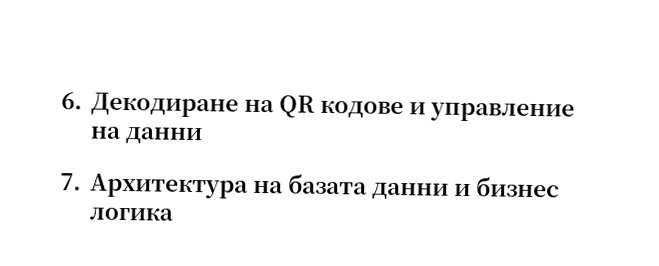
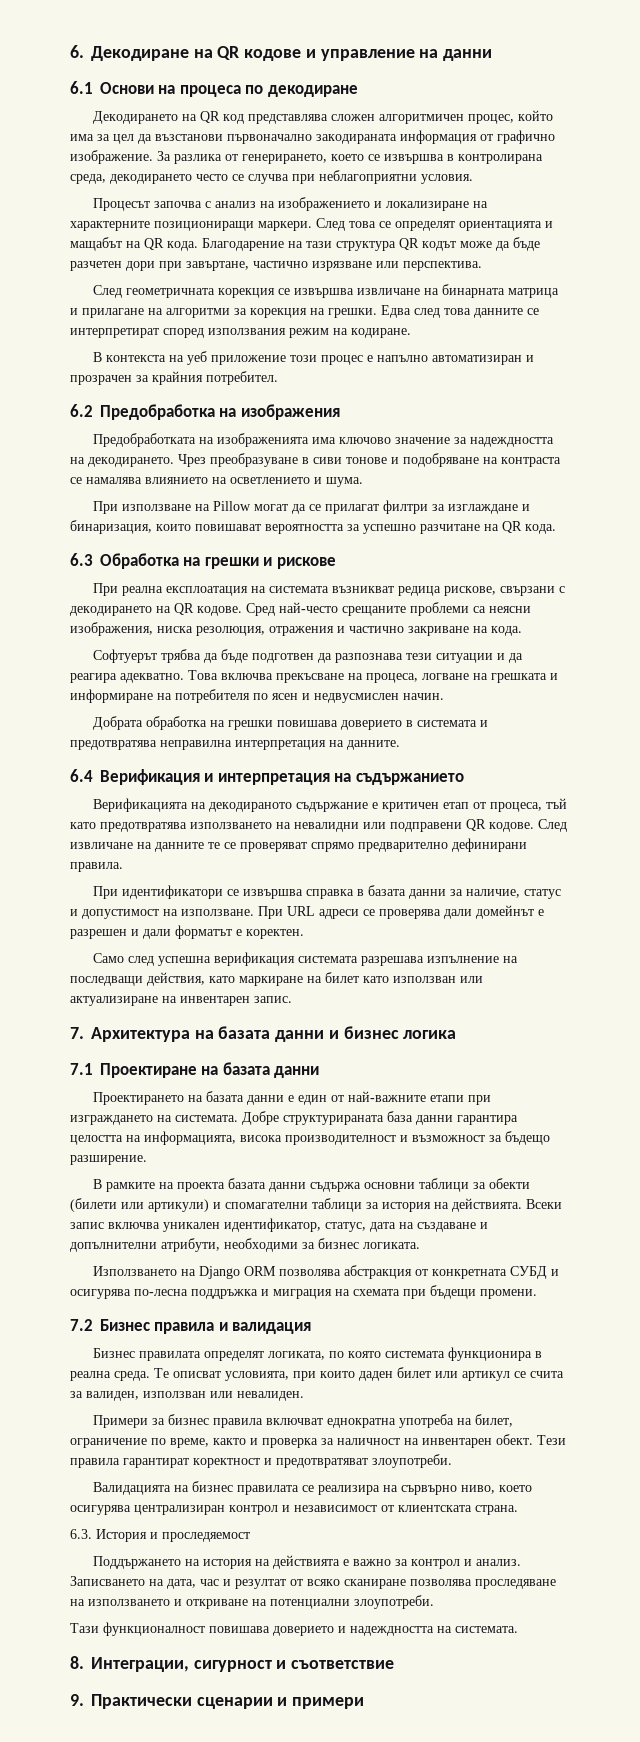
+ 6.1 Основи на процеса по декодиране
+ Декодирането на QR код представлява сложен алгоритмичен процес, който има за цел да възстанови първоначално закодираната информация от графично изображение. За разлика от генерирането, което се извършва в контролирана среда, декодирането често се случва при неблагоприятни условия.
+ Процесът започва с анализ на изображението и локализиране на характерните позициониращи маркери. След това се определят ориентацията и мащабът на QR кода. Благодарение на тази структура QR кодът може да бъде разчетен дори при завъртане, частично изрязване или перспектива.
+ След геометричната корекция се извършва извличане на бинарната матрица и прилагане на алгоритми за корекция на грешки. Едва след това данните се интерпретират според използвания режим на кодиране.
+ В контекста на уеб приложение този процес е напълно автоматизиран и прозрачен за крайния потребител.
+ 6.2 Предобработка на изображения
+ Предобработката на изображенията има ключово значение за надеждността на декодирането. Чрез преобразуване в сиви тонове и подобряване на контраста се намалява влиянието на осветлението и шума.
+ При използване на Pillow могат да се прилагат филтри за изглаждане и бинаризация, които повишават вероятността за успешно разчитане на QR кода.
+ 6.3 Обработка на грешки и рискове
+ При реална експлоатация на системата възникват редица рискове, свързани с декодирането на QR кодове. Сред най-често срещаните проблеми са неясни изображения, ниска резолюция, отражения и частично закриване на кода.
+ Софтуерът трябва да бъде подготвен да разпознава тези ситуации и да реагира адекватно. Това включва прекъсване на процеса, логване на грешката и информиране на потребителя по ясен и недвусмислен начин.
+ Добрата обработка на грешки повишава доверието в системата и предотвратява неправилна интерпретация на данните.
+ 6.4 Верификация и интерпретация на съдържанието
+ Верификацията на декодираното съдържание е критичен етап от процеса, тъй като предотвратява използването на невалидни или подправени QR кодове. След извличане на данните те се проверяват спрямо предварително дефинирани правила.
+ При идентификатори се извършва справка в базата данни за наличие, статус и допустимост на използване. При URL адреси се проверява дали домейнът е разрешен и дали форматът е коректен.
+ Само след успешна верификация системата разрешава изпълнение на последващи действия, като маркиране на билет като използван или актуализиране на инвентарен запис.
+ 7.1 Проектиране на базата данни
+ Проектирането на базата данни е един от най-важните етапи при изграждането на системата. Добре структурираната база данни гарантира целостта на информацията, висока производителност и възможност за бъдещо разширение.
+ В рамките на проекта базата данни съдържа основни таблици за обекти (билети или артикули) и спомагателни таблици за история на действията. Всеки запис включва уникален идентификатор, статус, дата на създаване и допълнителни атрибути, необходими за бизнес логиката.
+ Използването на Django ORM позволява абстракция от конкретната СУБД и осигурява по-лесна поддръжка и миграция на схемата при бъдещи промени.
+ 7.2 Бизнес правила и валидация
+ Бизнес правилата определят логиката, по която системата функционира в реална среда. Те описват условията, при които даден билет или артикул се счита за валиден, използван или невалиден.
+ Примери за бизнес правила включват еднократна употреба на билет, ограничение по време, както и проверка за наличност на инвентарен обект. Тези правила гарантират коректност и предотвратяват злоупотреби.
+ Валидацията на бизнес правилата се реализира на сървърно ниво, което осигурява централизиран контрол и независимост от клиентската страна.
+ 6.3. История и проследяемост
+ Поддържането на история на действията е важно за контрол и анализ. Записването на дата, час и резултат от всяко сканиране позволява проследяване на използването и откриване на потенциални злоупотреби.
+ Тази функционалност повишава доверието и надеждността на системата.
+ 8. Интеграции, сигурност и съответствие
+ 9. Практически сценарии и примери

